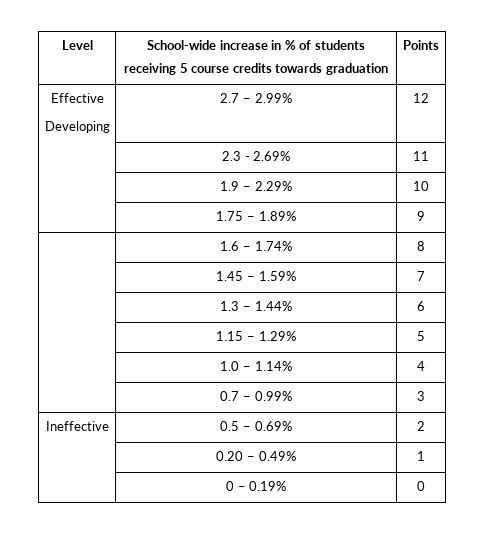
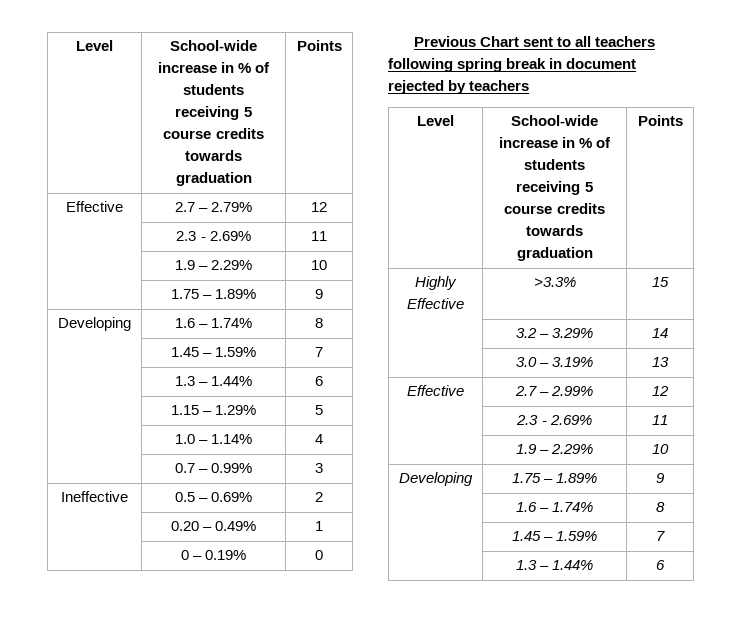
- Effective
- Developing | 2.7 – 2.99% | 12
+ Effective | 2.7 – 2.79% | 12
- | 1.6 – 1.74% | 8
+ Developing | 1.6 – 1.74% | 8
+ Previous Chart sent to all teachers following spring break in document rejected by teachers
+ Level | School-wide increase in % of students receiving 5 course credits towards graduation | Points
+ Highly Effective | >3.3% | 15
+ | 3.2 – 3.29% | 14
+ | 3.0 – 3.19% | 13
+ Effective | 2.7 – 2.99% | 12
+ | 2.3 - 2.69% | 11
+ | 1.9 – 2.29% | 10
+ Developing | 1.75 – 1.89% | 9
+ | 1.6 – 1.74% | 8
+ | 1.45 – 1.59% | 7
+ | 1.3 – 1.44% | 6

